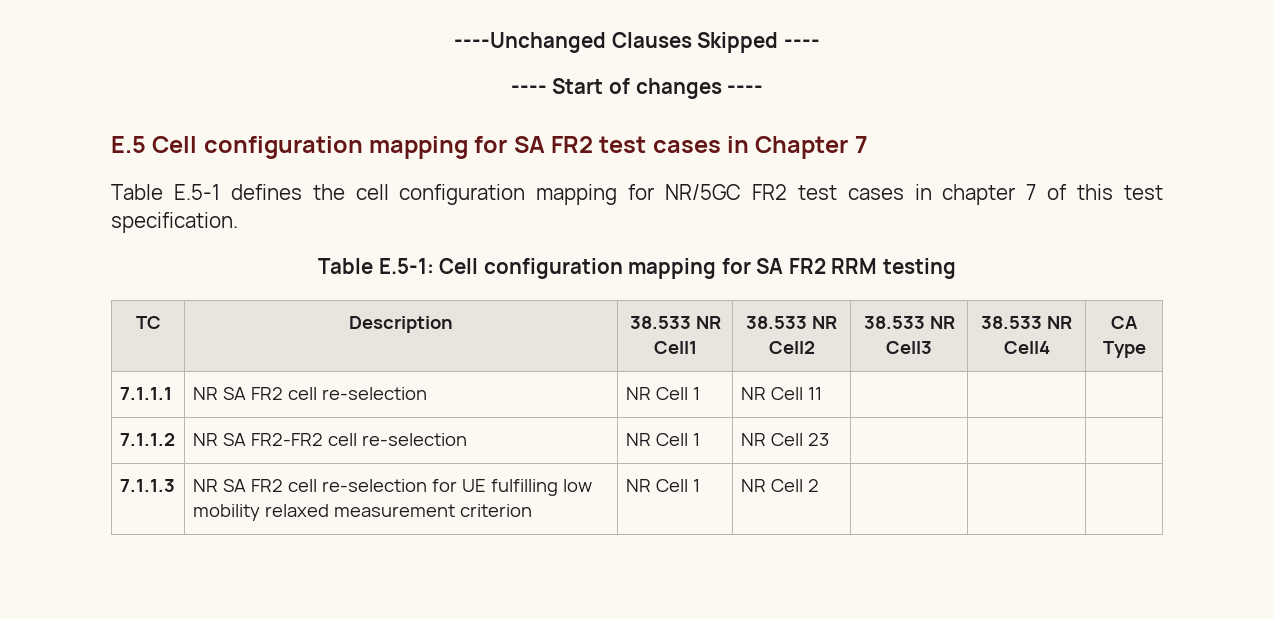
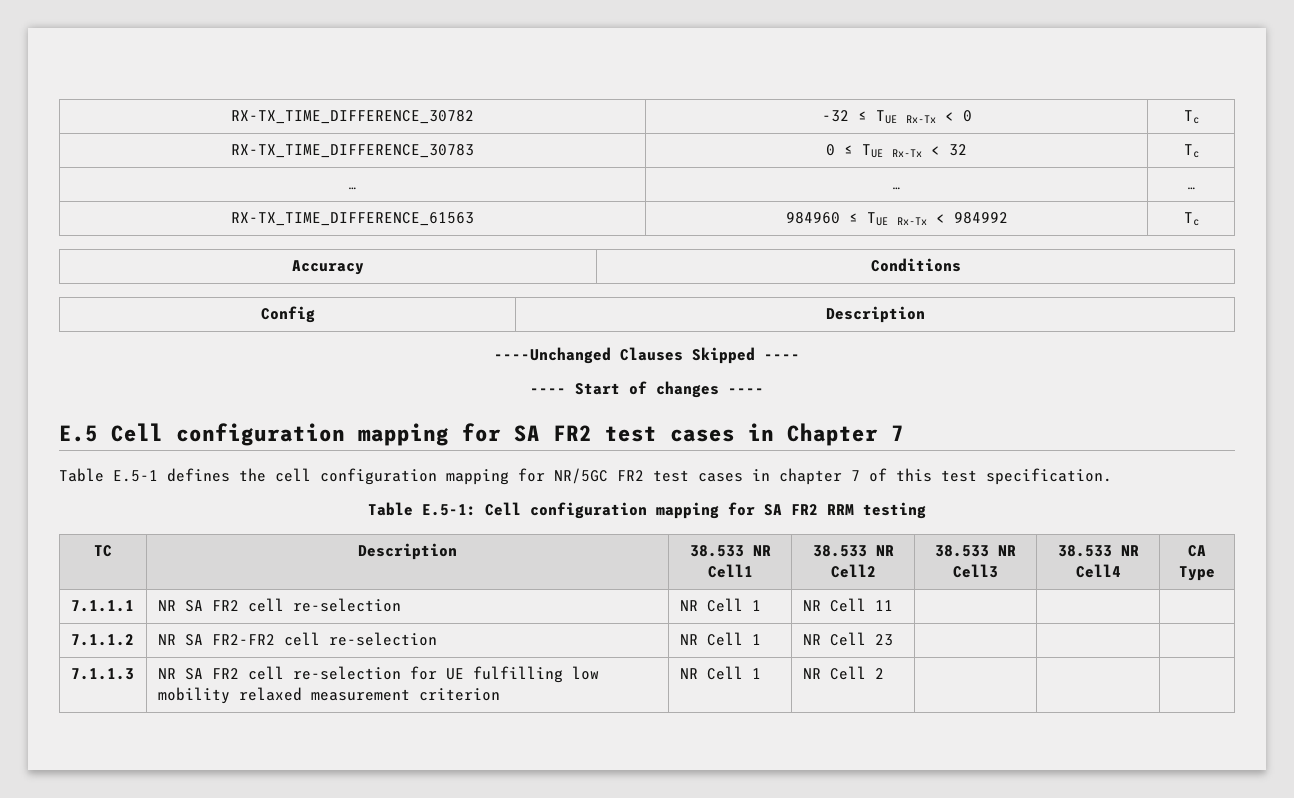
+ RX-TX_TIME_DIFFERENCE_30782 | -32 ≤ TUE Rx-Tx < 0 | Tc
+ RX-TX_TIME_DIFFERENCE_30783 | 0 ≤ TUE Rx-Tx < 32 | Tc
+ … | … | …
+ RX-TX_TIME_DIFFERENCE_61563 | 984960 ≤ TUE Rx-Tx < 984992 | Tc
+ Accuracy | Conditions
+ Config | Description

